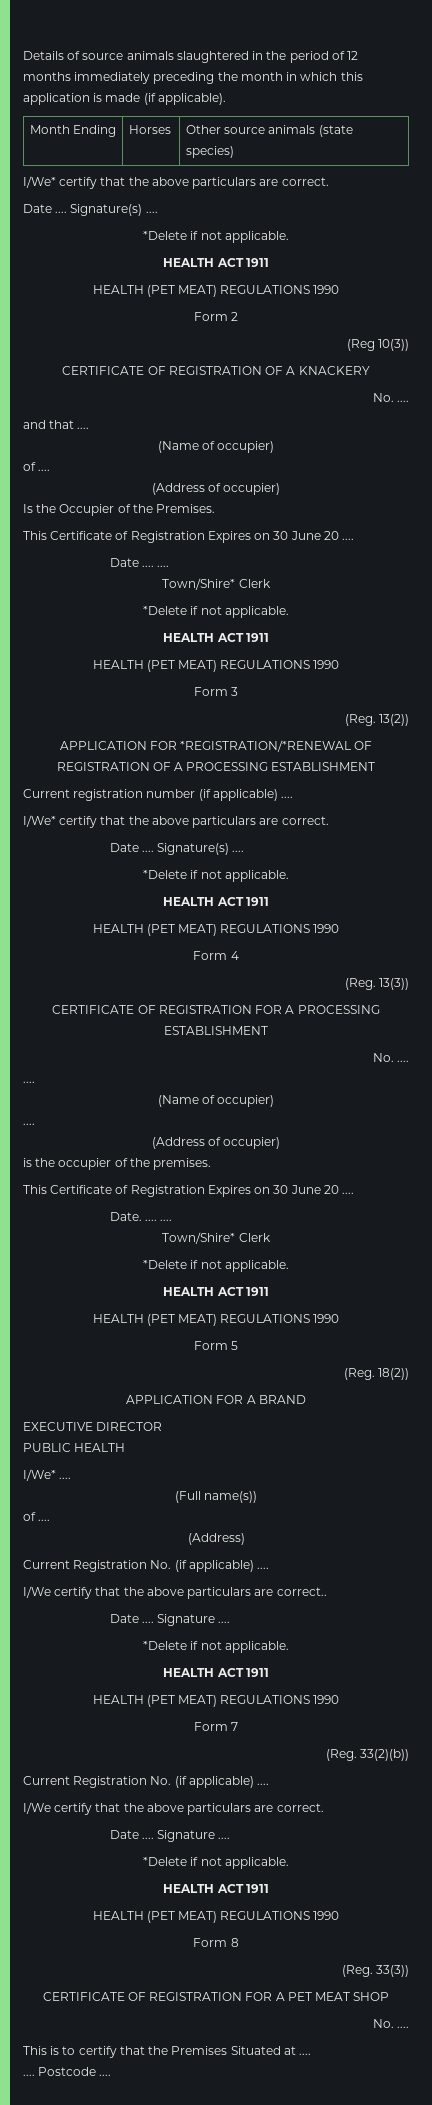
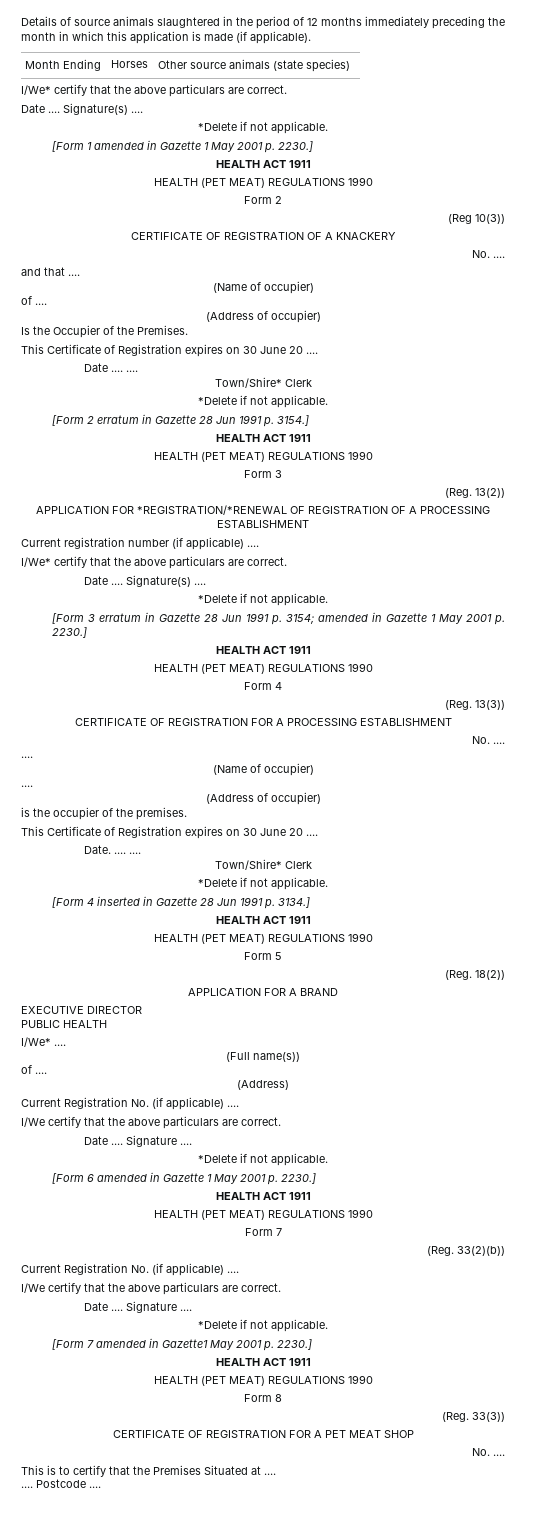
+ [Form 1 amended in Gazette 1 May 2001 p. 2230.]
  Is the Occupier of the Premises.
- This Certificate of Registration Expires on 30 June 20 ....
+ This Certificate of Registration expires on 30 June 20 ....
+ [Form 2 erratum in Gazette 28 Jun 1991 p. 3154.]
+ [Form 3 erratum in Gazette 28 Jun 1991 p. 3154; amended in Gazette 1 May 2001 p. 2230.]
  is the occupier of the premises.
- This Certificate of Registration Expires on 30 June 20 ....
+ This Certificate of Registration expires on 30 June 20 ....
+ [Form 4 inserted in Gazette 28 Jun 1991 p. 3134.]
  (Address)
  Current Registration No. (if applicable) ....
- I/We certify that the above particulars are correct..
+ I/We certify that the above particulars are correct.
  Date .... Signature ....
  *Delete if not applicable.
+ [Form 6 amended in Gazette 1 May 2001 p. 2230.]
+ [Form 7 amended in Gazette1 May 2001 p. 2230.]

